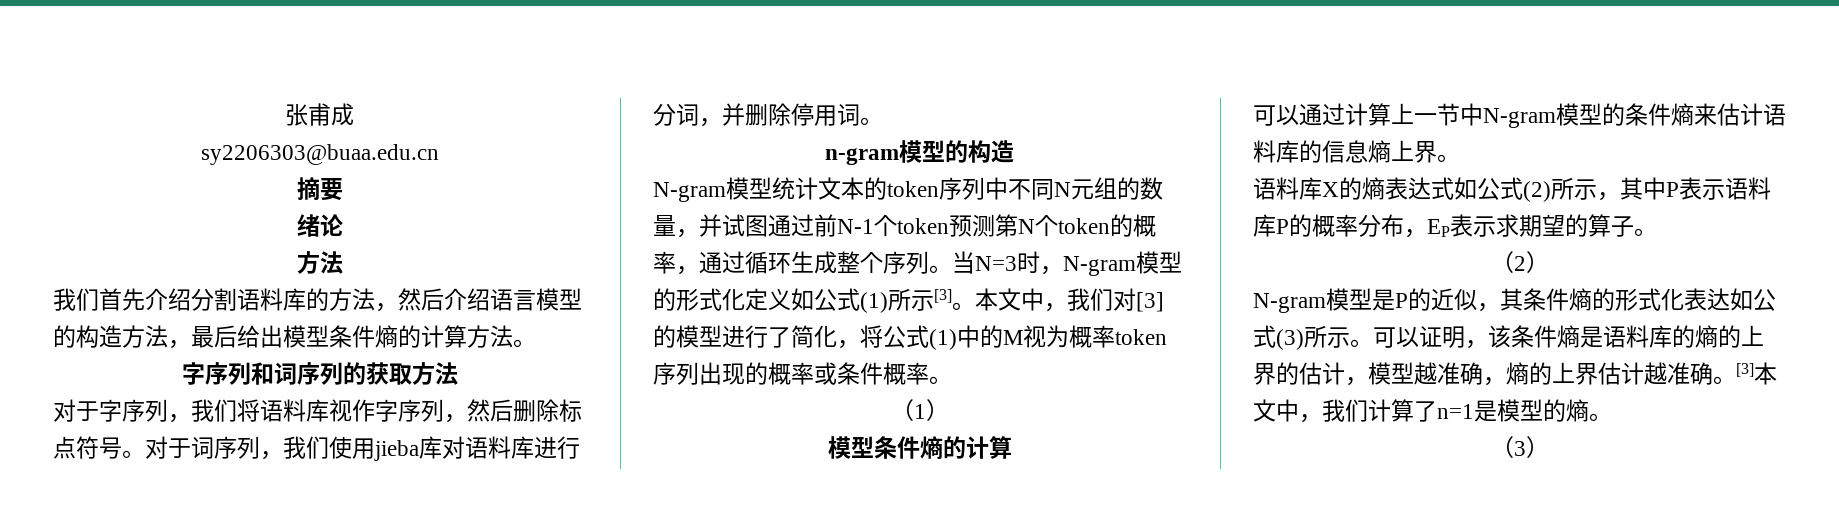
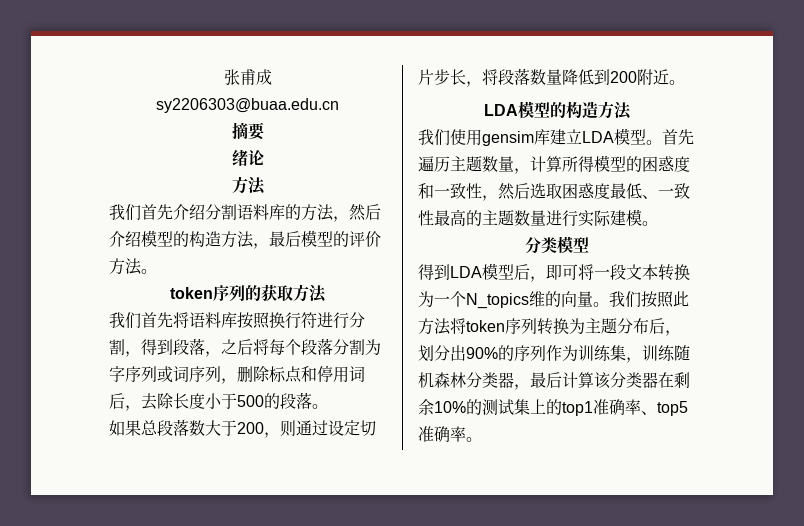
- 我们首先介绍分割语料库的方法，然后介绍语言模型的构造方法，最后给出模型条件熵的计算方法。
+ 我们首先介绍分割语料库的方法，然后介绍模型的构造方法，最后模型的评价方法。
- 字序列和词序列的获取方法
+ token序列的获取方法
- 对于字序列，我们将语料库视作字序列，然后删除标点符号。对于词序列，我们使用jieba库对语料库进行分词，并删除停用词。
- n-gram模型的构造
- N-gram模型统计文本的token序列中不同N元组的数量，并试图通过前N-1个token预测第N个token的概率，通过循环生成整个序列。当N=3时，N-gram模型的形式化定义如公式(1)所示[3]。本文中，我们对[3]的模型进行了简化，将公式(1)中的M视为概率token序列出现的概率或条件概率。
- （1）
- 模型条件熵的计算
- 可以通过计算上一节中N-gram模型的条件熵来估计语料库的信息熵上界。
- 语料库X的熵表达式如公式(2)所示，其中P表示语料库P的概率分布，EP表示求期望的算子。
- （2）
- N-gram模型是P的近似，其条件熵的形式化表达如公式(3)所示。可以证明，该条件熵是语料库的熵的上界的估计，模型越准确，熵的上界估计越准确。[3]本文中，我们计算了n=1是模型的熵。
- （3）
+ 我们首先将语料库按照换行符进行分割，得到段落，之后将每个段落分割为字序列或词序列，删除标点和停用词后，去除长度小于500的段落。
+ 如果总段落数大于200，则通过设定切片步长，将段落数量降低到200附近。
+ LDA模型的构造方法
+ 我们使用gensim库建立LDA模型。首先遍历主题数量，计算所得模型的困惑度和一致性，然后选取困惑度最低、一致性最高的主题数量进行实际建模。
+ 分类模型
+ 得到LDA模型后，即可将一段文本转换为一个N_topics维的向量。我们按照此方法将token序列转换为主题分布后，划分出90%的序列作为训练集，训练随机森林分类器，最后计算该分类器在剩余10%的测试集上的top1准确率、top5准确率。

